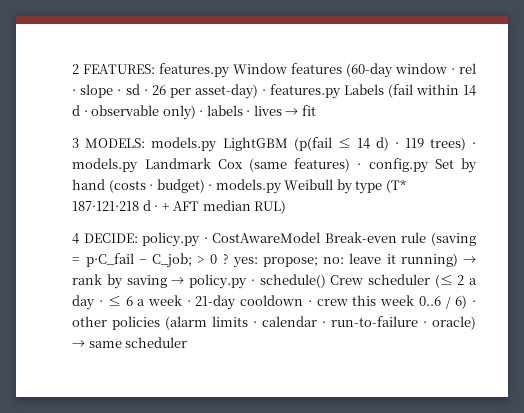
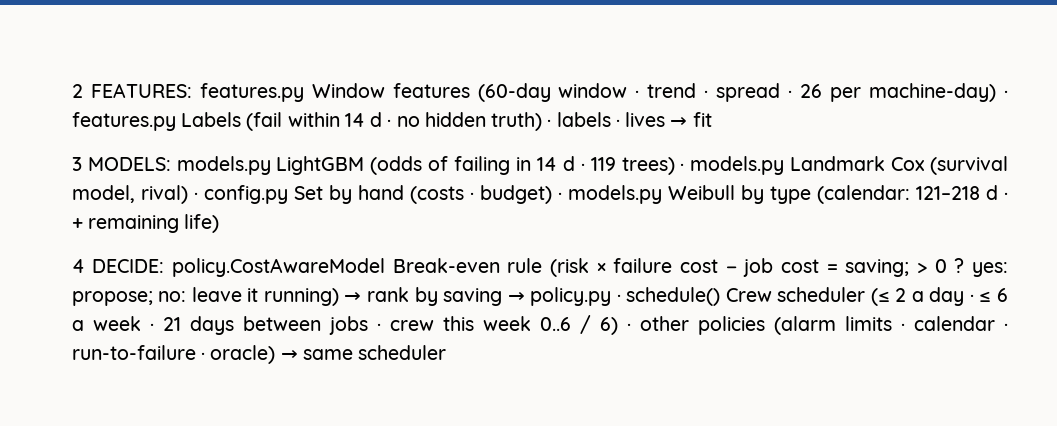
- 2 FEATURES: features.py Window features (60-day window · rel · slope · sd · 26 per asset-day) · features.py Labels (fail within 14 d · observable only) · labels · lives → fit
+ 2 FEATURES: features.py Window features (60-day window · trend · spread · 26 per machine-day) · features.py Labels (fail within 14 d · no hidden truth) · labels · lives → fit
- 3 MODELS: models.py LightGBM (p(fail ≤ 14 d) · 119 trees) · models.py Landmark Cox (same features) · config.py Set by hand (costs · budget) · models.py Weibull by type (T* 187·121·218 d · + AFT median RUL)
+ 3 MODELS: models.py LightGBM (odds of failing in 14 d · 119 trees) · models.py Landmark Cox (survival model, rival) · config.py Set by hand (costs · budget) · models.py Weibull by type (calendar: 121–218 d · + remaining life)
- 4 DECIDE: policy.py · CostAwareModel Break-even rule (saving = p·C_fail − C_job; > 0 ? yes: propose; no: leave it running) → rank by saving → policy.py · schedule() Crew scheduler (≤ 2 a day · ≤ 6 a week · 21-day cooldown · crew this week 0..6 / 6) · other policies (alarm limits · calendar · run-to-failure · oracle) → same scheduler
+ 4 DECIDE: policy.CostAwareModel Break-even rule (risk × failure cost − job cost = saving; > 0 ? yes: propose; no: leave it running) → rank by saving → policy.py · schedule() Crew scheduler (≤ 2 a day · ≤ 6 a week · 21 days between jobs · crew this week 0..6 / 6) · other policies (alarm limits · calendar · run-to-failure · oracle) → same scheduler

